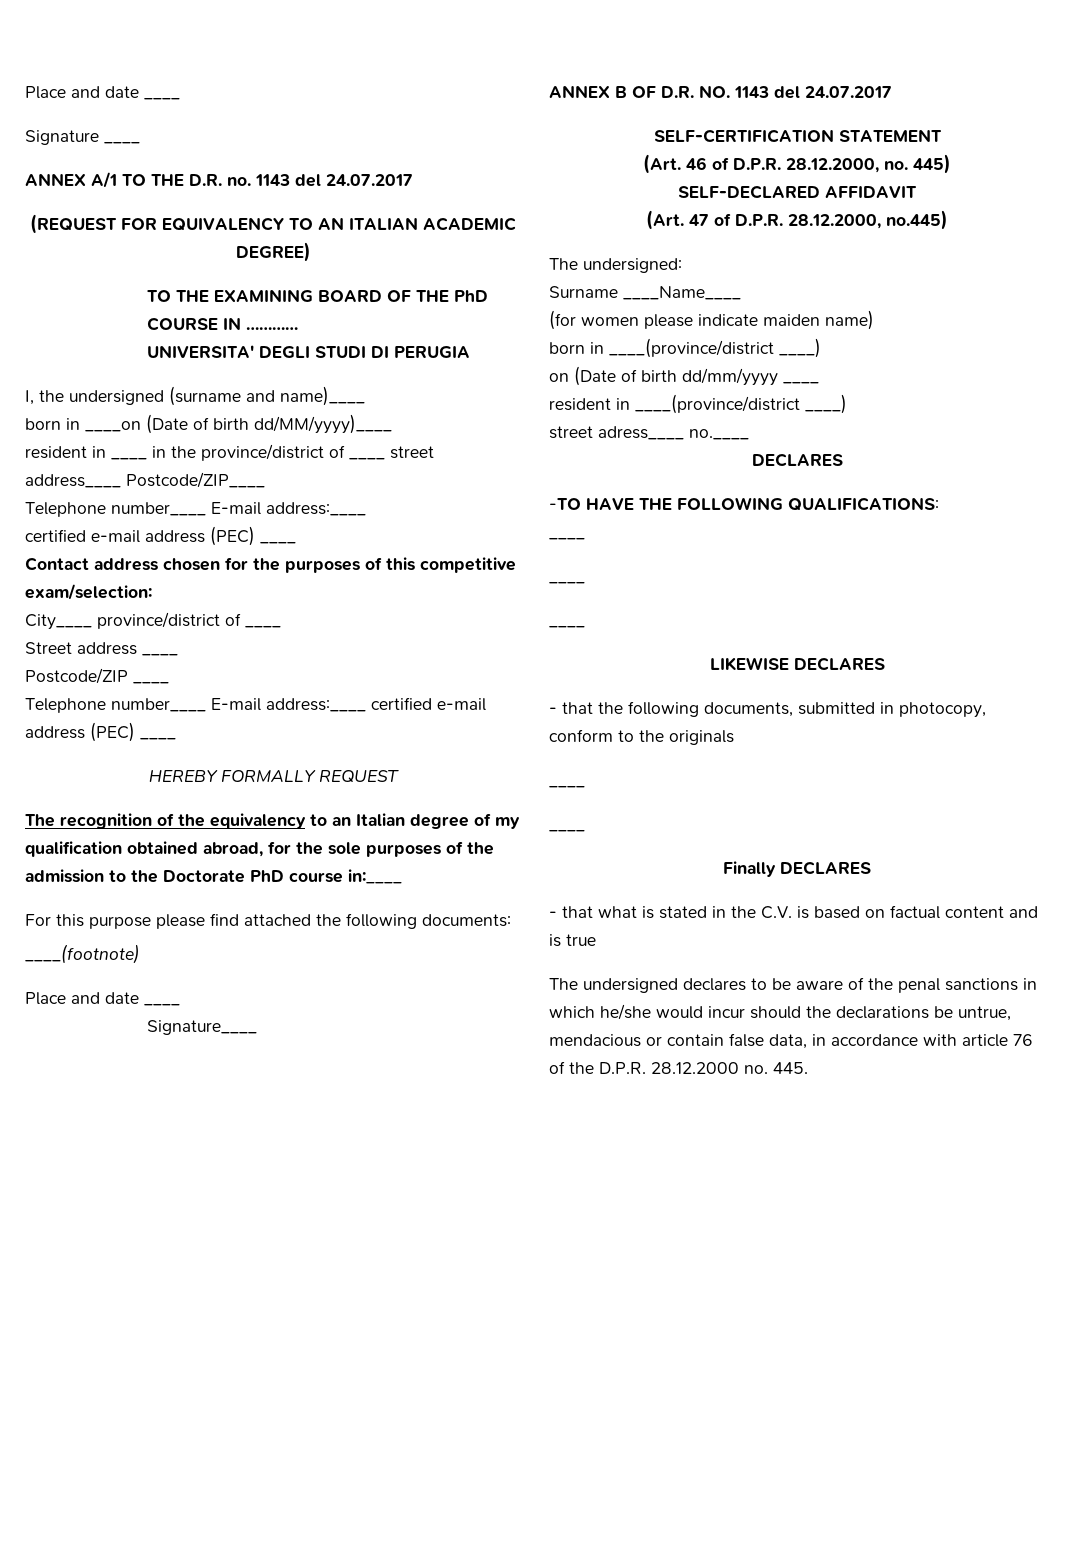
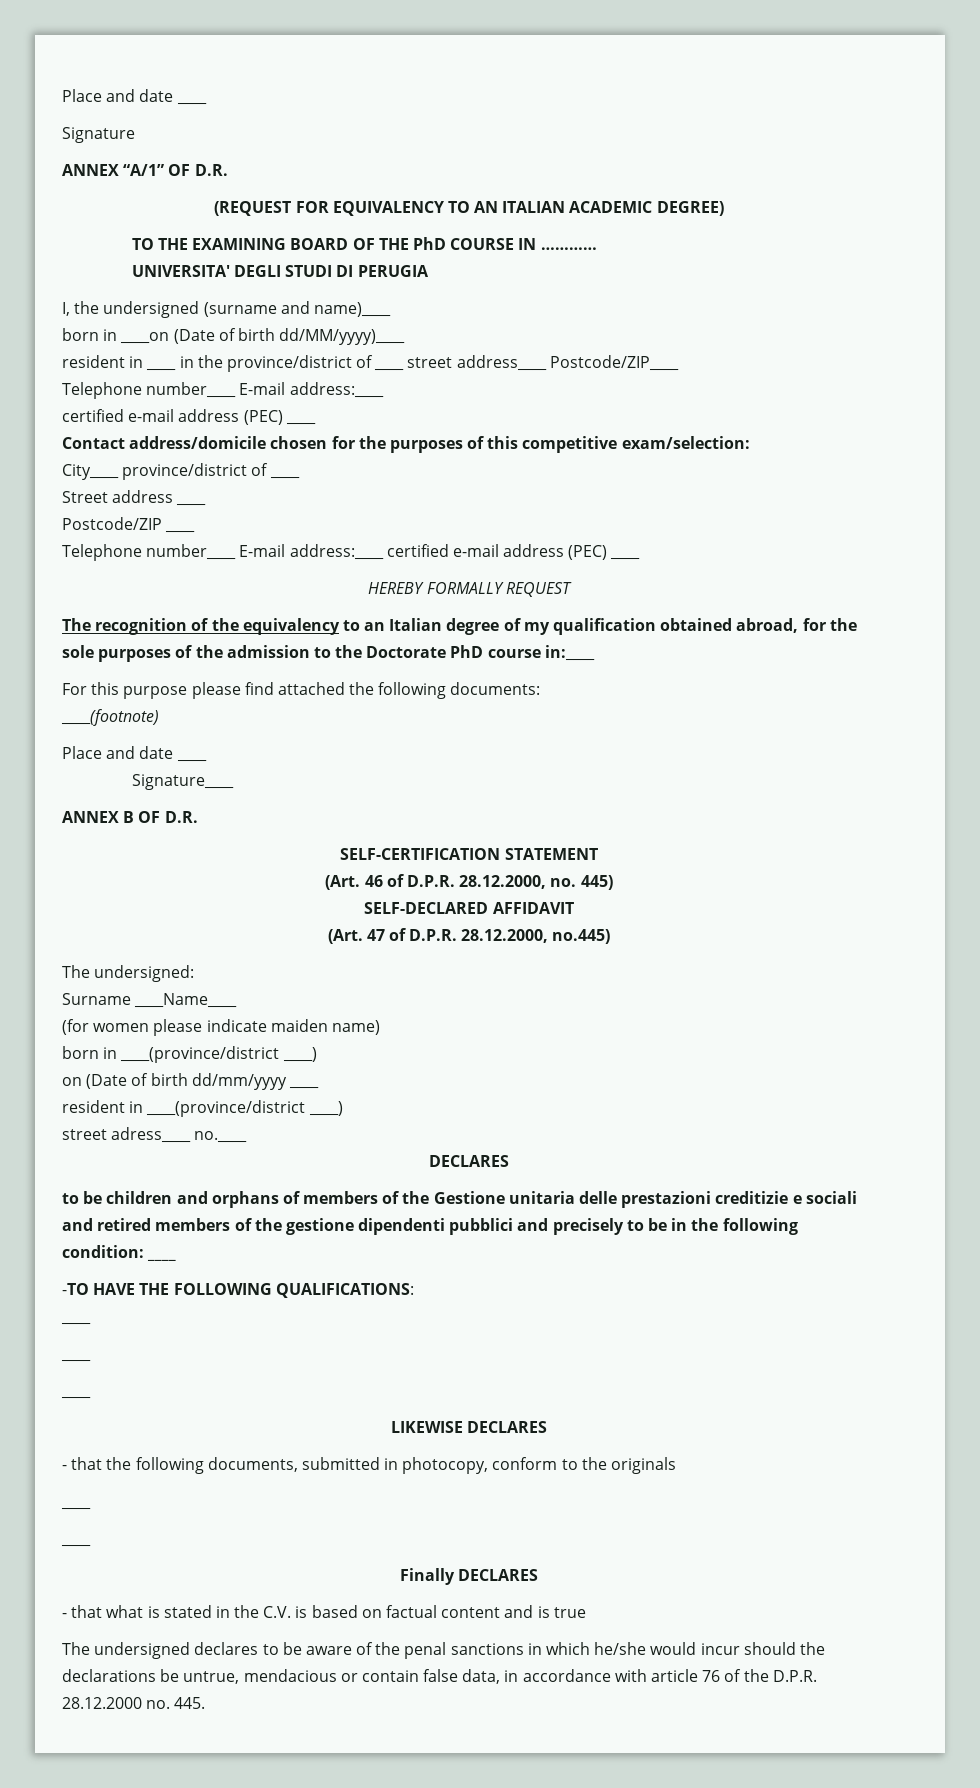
- Signature ____
- ANNEX A/1 TO THE D.R. no. 1143 del 24.07.2017
+ Signature
+ ANNEX “A/1” OF D.R.
- Contact address chosen for the purposes of this competitive exam/selection:
+ Contact address/domicile chosen for the purposes of this competitive exam/selection:
- ANNEX B OF D.R. NO. 1143 del 24.07.2017
+ ANNEX B OF D.R.
+ to be children and orphans of members of the Gestione unitaria delle prestazioni creditizie e sociali and retired members of the gestione dipendenti pubblici and precisely to be in the following condition: ____

